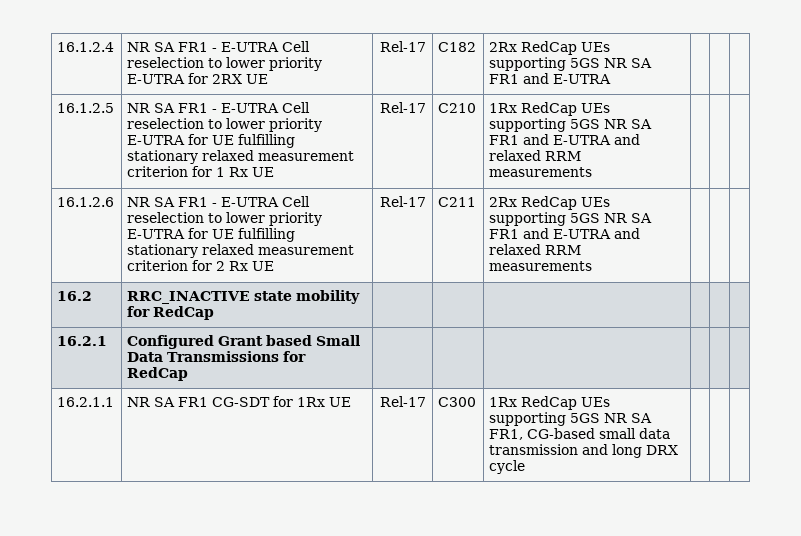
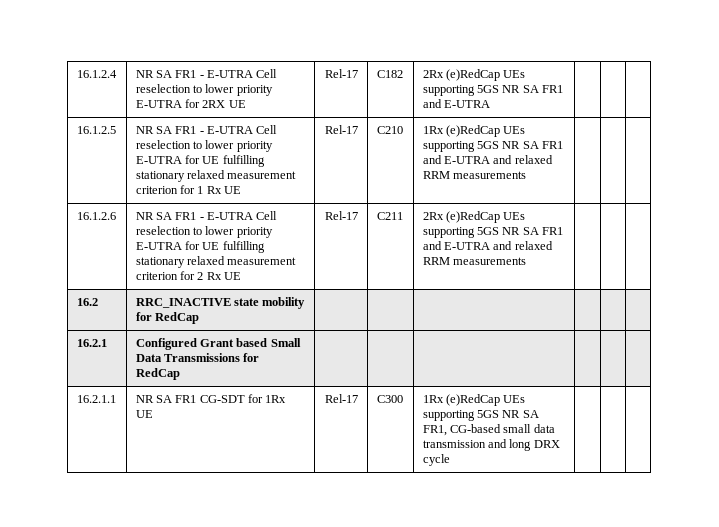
- 16.1.2.4 | NR SA FR1 - E-UTRA Cell reselection to lower priority E-UTRA for 2RX UE | Rel-17 | C182 | 2Rx RedCap UEs supporting 5GS NR SA FR1 and E-UTRA | | |
+ 16.1.2.4 | NR SA FR1 - E-UTRA Cell reselection to lower priority E-UTRA for 2RX UE | Rel-17 | C182 | 2Rx (e)RedCap UEs supporting 5GS NR SA FR1 and E-UTRA | | |
- 16.1.2.5 | NR SA FR1 - E-UTRA Cell reselection to lower priority E-UTRA for UE fulfilling stationary relaxed measurement criterion for 1 Rx UE | Rel-17 | C210 | 1Rx RedCap UEs supporting 5GS NR SA FR1 and E-UTRA and relaxed RRM measurements | | |
+ 16.1.2.5 | NR SA FR1 - E-UTRA Cell reselection to lower priority E-UTRA for UE fulfilling stationary relaxed measurement criterion for 1 Rx UE | Rel-17 | C210 | 1Rx (e)RedCap UEs supporting 5GS NR SA FR1 and E-UTRA and relaxed RRM measurements | | |
- 16.1.2.6 | NR SA FR1 - E-UTRA Cell reselection to lower priority E-UTRA for UE fulfilling stationary relaxed measurement criterion for 2 Rx UE | Rel-17 | C211 | 2Rx RedCap UEs supporting 5GS NR SA FR1 and E-UTRA and relaxed RRM measurements | | |
+ 16.1.2.6 | NR SA FR1 - E-UTRA Cell reselection to lower priority E-UTRA for UE fulfilling stationary relaxed measurement criterion for 2 Rx UE | Rel-17 | C211 | 2Rx (e)RedCap UEs supporting 5GS NR SA FR1 and E-UTRA and relaxed RRM measurements | | |
- 16.2.1.1 | NR SA FR1 CG-SDT for 1Rx UE | Rel-17 | C300 | 1Rx RedCap UEs supporting 5GS NR SA FR1, CG-based small data transmission and long DRX cycle | | |
+ 16.2.1.1 | NR SA FR1 CG-SDT for 1Rx UE | Rel-17 | C300 | 1Rx (e)RedCap UEs supporting 5GS NR SA FR1, CG-based small data transmission and long DRX cycle | | |

